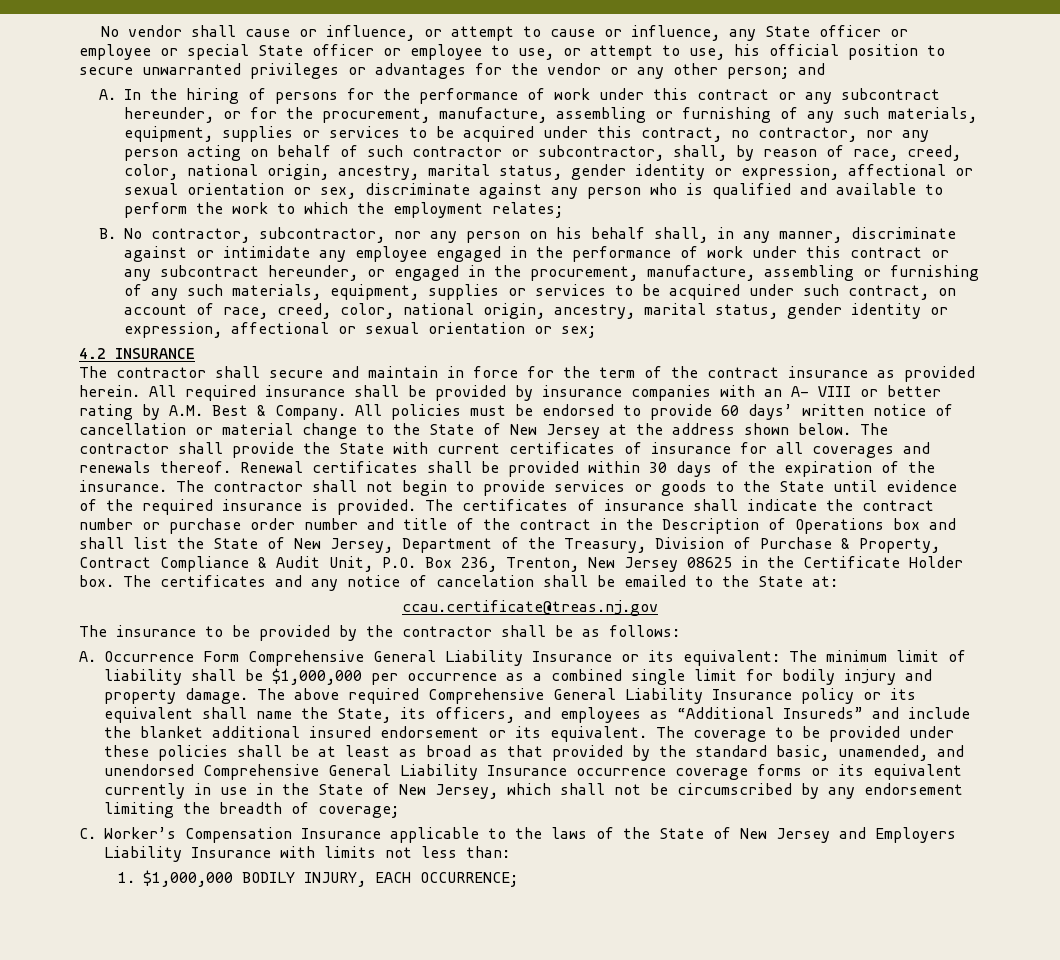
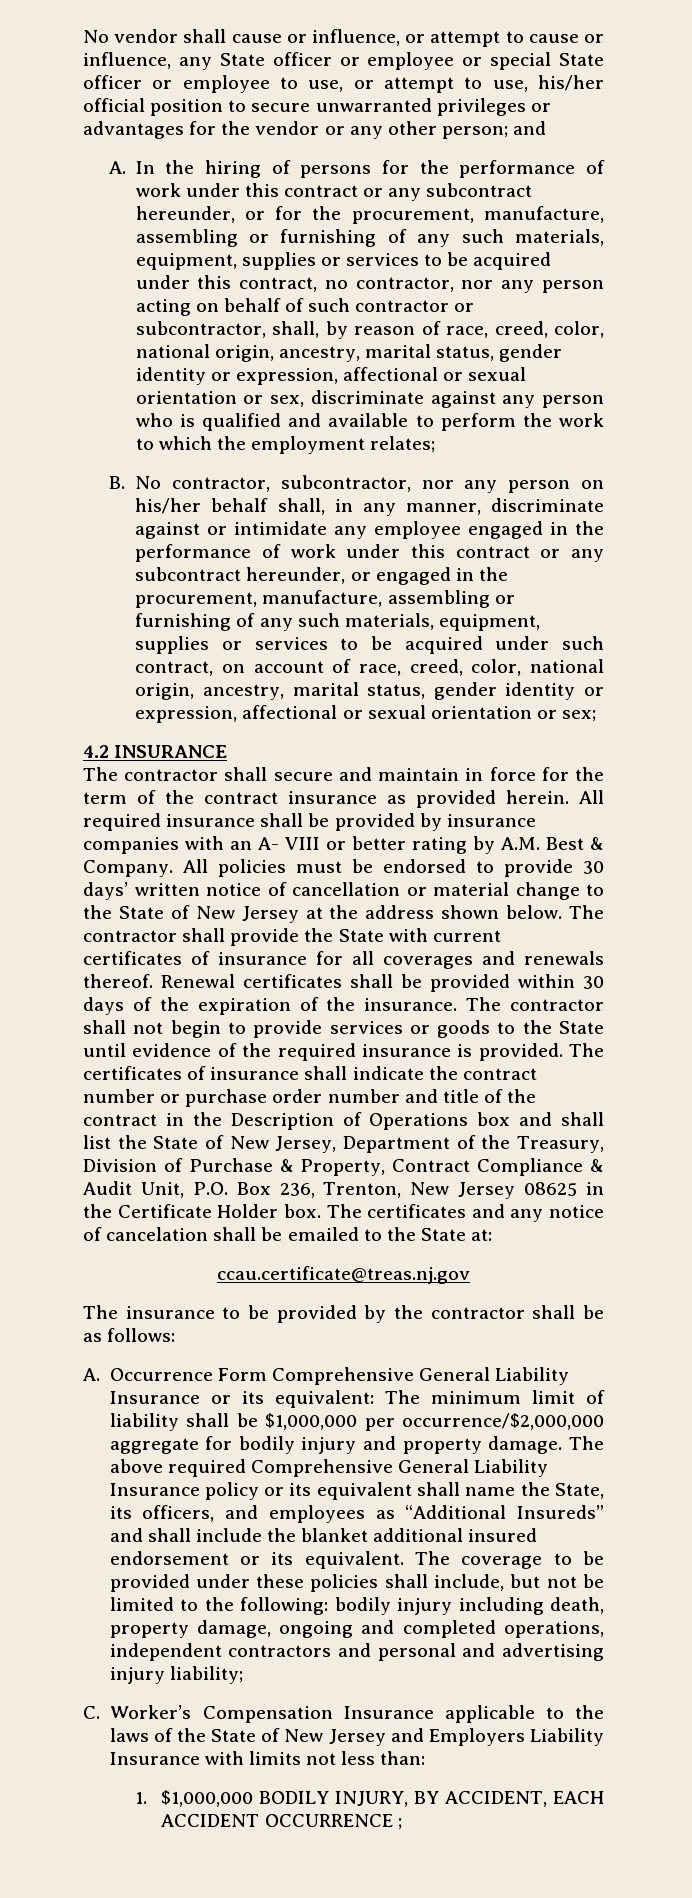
- No vendor shall cause or influence, or attempt to cause or influence, any State officer or employee or special State officer or employee to use, or attempt to use, his official position to secure unwarranted privileges or advantages for the vendor or any other person; and
+ No vendor shall cause or influence, or attempt to cause or influence, any State officer or employee or special State officer or employee to use, or attempt to use, his/her official position to secure unwarranted privileges or advantages for the vendor or any other person; and
- B. No contractor, subcontractor, nor any person on his behalf shall, in any manner, discriminate against or intimidate any employee engaged in the performance of work under this contract or any subcontract hereunder, or engaged in the procurement, manufacture, assembling or furnishing of any such materials, equipment, supplies or services to be acquired under such contract, on account of race, creed, color, national origin, ancestry, marital status, gender identity or expression, affectional or sexual orientation or sex;
+ B. No contractor, subcontractor, nor any person on his/her behalf shall, in any manner, discriminate against or intimidate any employee engaged in the performance of work under this contract or any subcontract hereunder, or engaged in the procurement, manufacture, assembling or furnishing of any such materials, equipment, supplies or services to be acquired under such contract, on account of race, creed, color, national origin, ancestry, marital status, gender identity or expression, affectional or sexual orientation or sex;
- All policies must be endorsed to provide 60 days’ written notice of cancellation or material change to the State of New Jersey at the address shown below.
+ All policies must be endorsed to provide 30 days’ written notice of cancellation or material change to the State of New Jersey at the address shown below.
- A. Occurrence Form Comprehensive General Liability Insurance or its equivalent: The minimum limit of liability shall be $1,000,000 per occurrence as a combined single limit for bodily injury and property damage.
+ A. Occurrence Form Comprehensive General Liability Insurance or its equivalent: The minimum limit of liability shall be $1,000,000 per occurrence/$2,000,000 aggregate for bodily injury and property damage.
- The above required Comprehensive General Liability Insurance policy or its equivalent shall name the State, its officers, and employees as “Additional Insureds” and include the blanket additional insured endorsement or its equivalent.
+ The above required Comprehensive General Liability Insurance policy or its equivalent shall name the State, its officers, and employees as “Additional Insureds” and shall include the blanket additional insured endorsement or its equivalent.
- The coverage to be provided under these policies shall be at least as broad as that provided by the standard basic, unamended, and unendorsed Comprehensive General Liability Insurance occurrence coverage forms or its equivalent currently in use in the State of New Jersey, which shall not be circumscribed by any endorsement limiting the breadth of coverage;
+ The coverage to be provided under these policies shall include, but not be limited to the following: bodily injury including death, property damage, ongoing and completed operations, independent contractors and personal and advertising injury liability;
- 1. $1,000,000 BODILY INJURY, EACH OCCURRENCE;
+ 1. $1,000,000 BODILY INJURY, BY ACCIDENT, EACH ACCIDENT OCCURRENCE ;

